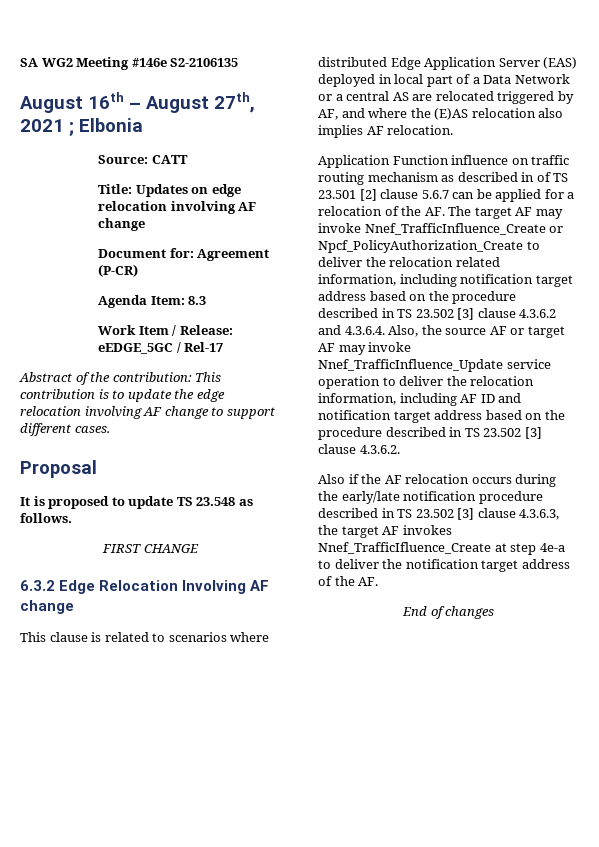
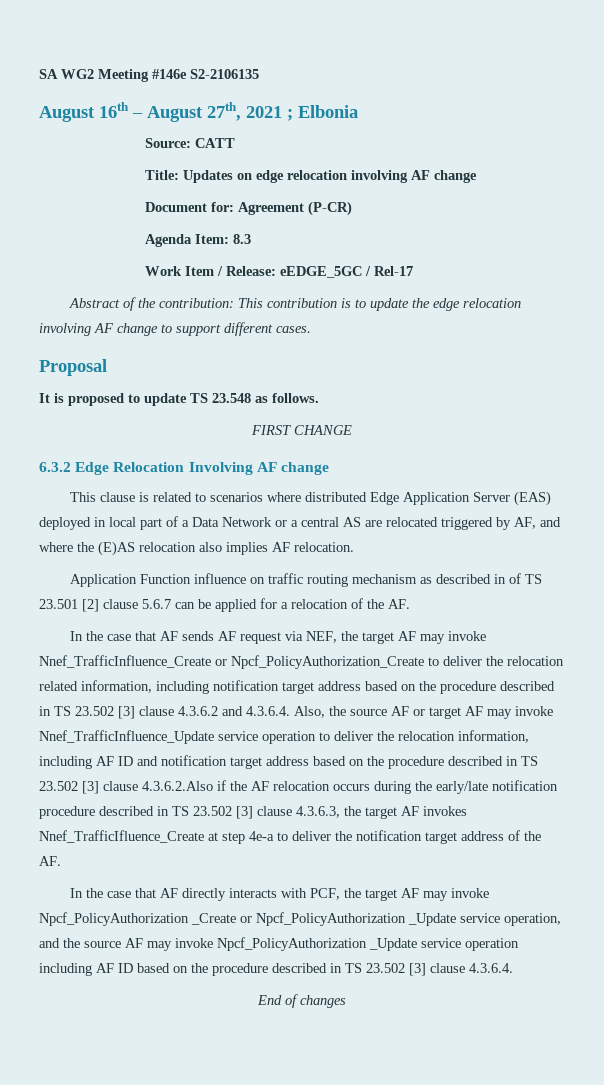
- Application Function influence on traffic routing mechanism as described in of TS 23.501 [2] clause 5.6.7 can be applied for a relocation of the AF. The target AF may invoke Nnef_TrafficInfluence_Create or Npcf_PolicyAuthorization_Create to deliver the relocation related information, including notification target address based on the procedure described in TS 23.502 [3] clause 4.3.6.2 and 4.3.6.4. Also, the source AF or target AF may invoke Nnef_TrafficInfluence_Update service operation to deliver the relocation information, including AF ID and notification target address based on the procedure described in TS 23.502 [3] clause 4.3.6.2.
- Also if the AF relocation occurs during the early/late notification procedure described in TS 23.502 [3] clause 4.3.6.3, the target AF invokes Nnef_TrafficIfluence_Create at step 4e-a to deliver the notification target address of the AF.
+ Application Function influence on traffic routing mechanism as described in of TS 23.501 [2] clause 5.6.7 can be applied for a relocation of the AF.
+ In the case that AF sends AF request via NEF, the target AF may invoke Nnef_TrafficInfluence_Create or Npcf_PolicyAuthorization_Create to deliver the relocation related information, including notification target address based on the procedure described in TS 23.502 [3] clause 4.3.6.2 and 4.3.6.4. Also, the source AF or target AF may invoke Nnef_TrafficInfluence_Update service operation to deliver the relocation information, including AF ID and notification target address based on the procedure described in TS 23.502 [3] clause 4.3.6.2.Also if the AF relocation occurs during the early/late notification procedure described in TS 23.502 [3] clause 4.3.6.3, the target AF invokes Nnef_TrafficIfluence_Create at step 4e-a to deliver the notification target address of the AF.
+ In the case that AF directly interacts with PCF, the target AF may invoke Npcf_PolicyAuthorization _Create or Npcf_PolicyAuthorization _Update service operation, and the source AF may invoke Npcf_PolicyAuthorization _Update service operation including AF ID based on the procedure described in TS 23.502 [3] clause 4.3.6.4.

